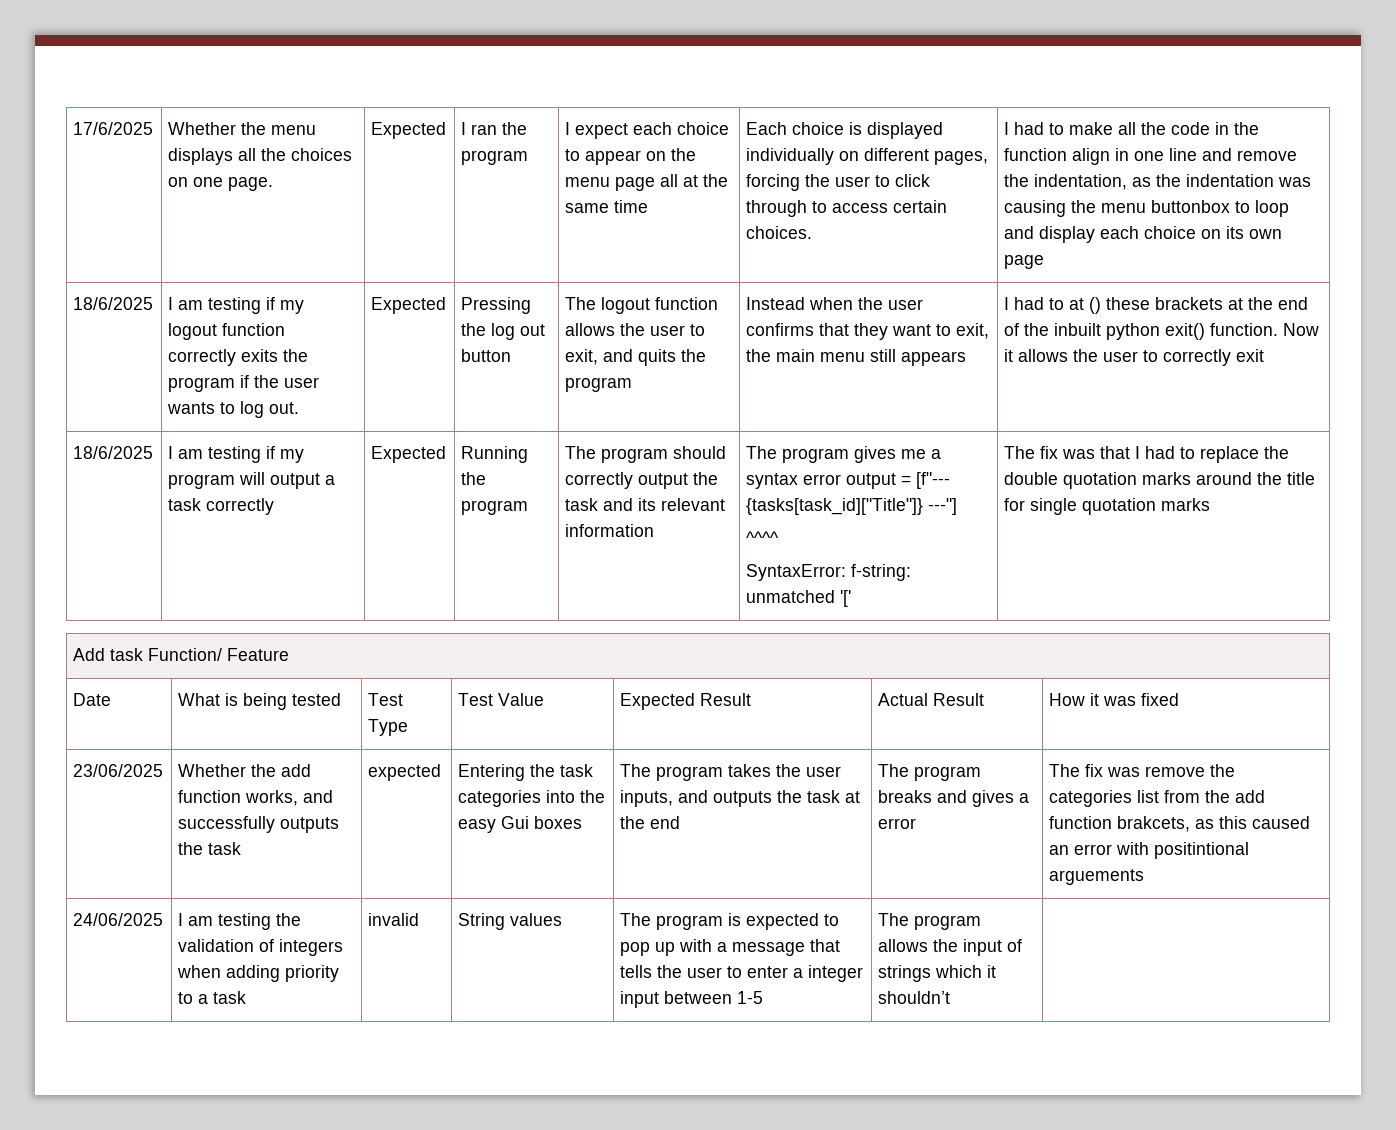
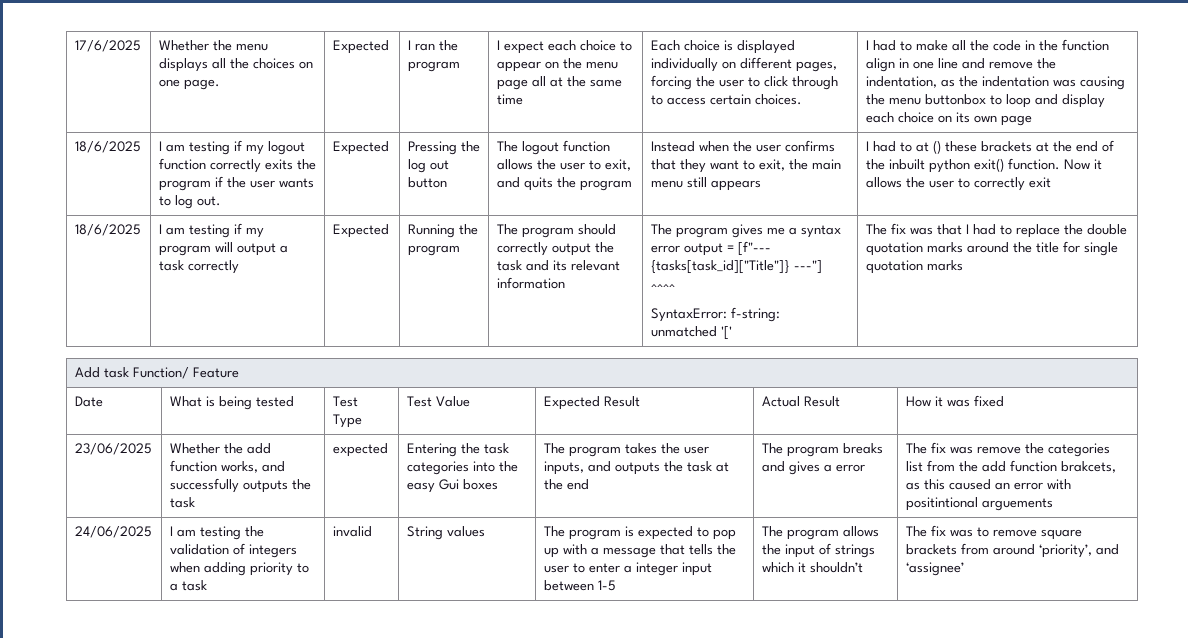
+ The fix was to remove square brackets from around ‘priority’, and ‘assignee’

